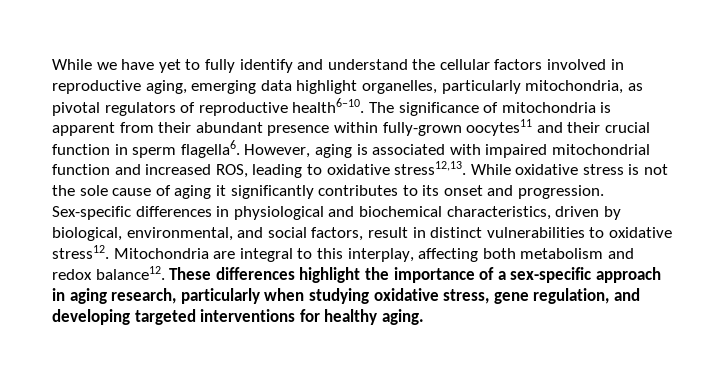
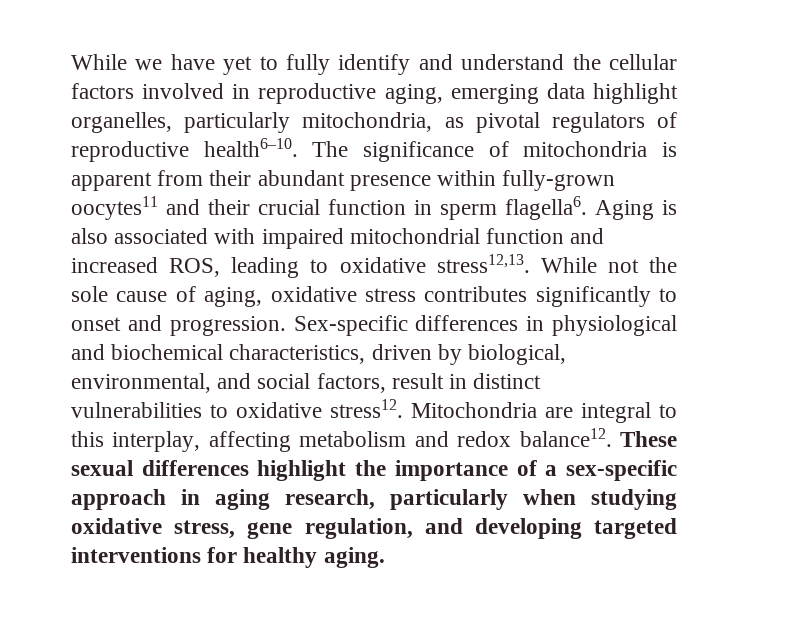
- However, aging is associated with impaired mitochondrial function and increased ROS, leading to oxidative stress12,13.
+ Aging is also associated with impaired mitochondrial function and increased ROS, leading to oxidative stress12,13.
- While oxidative stress is not the sole cause of aging it significantly contributes to its onset and progression.
+ While not the sole cause of aging, oxidative stress contributes significantly to onset and progression.
- Mitochondria are integral to this interplay, affecting both metabolism and redox balance12.
+ Mitochondria are integral to this interplay, affecting metabolism and redox balance12.
- These differences highlight the importance of a sex-specific approach in aging research, particularly when studying oxidative stress, gene regulation, and developing targeted interventions for healthy aging.
+ These sexual differences highlight the importance of a sex-specific approach in aging research, particularly when studying oxidative stress, gene regulation, and developing targeted interventions for healthy aging.

